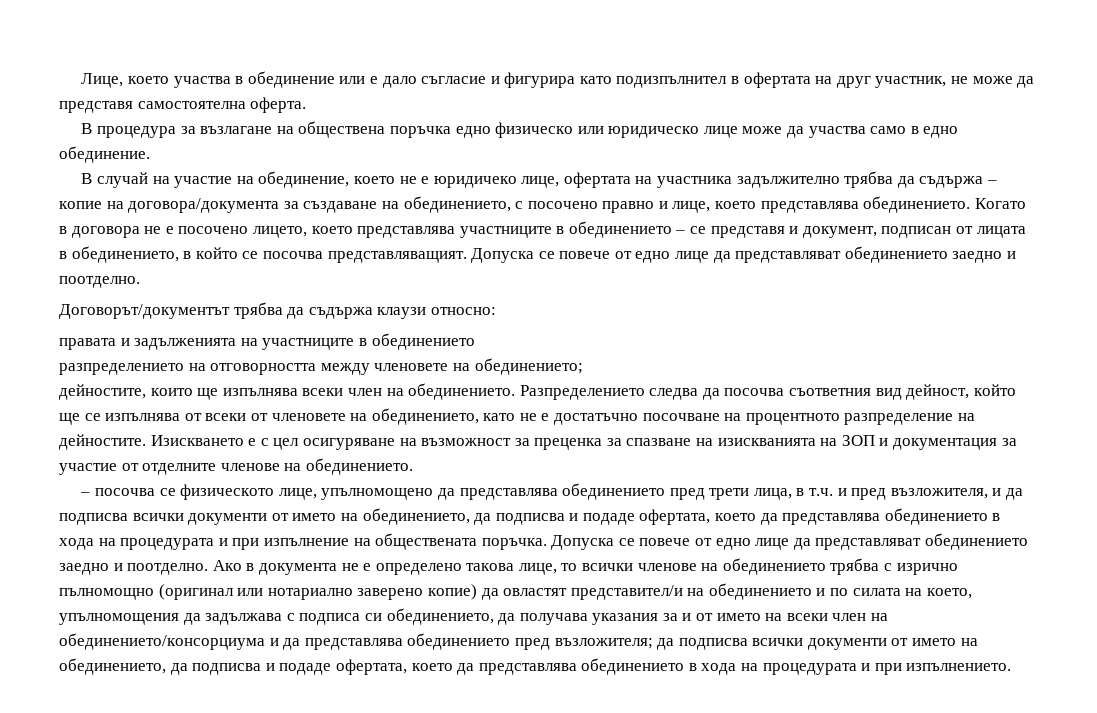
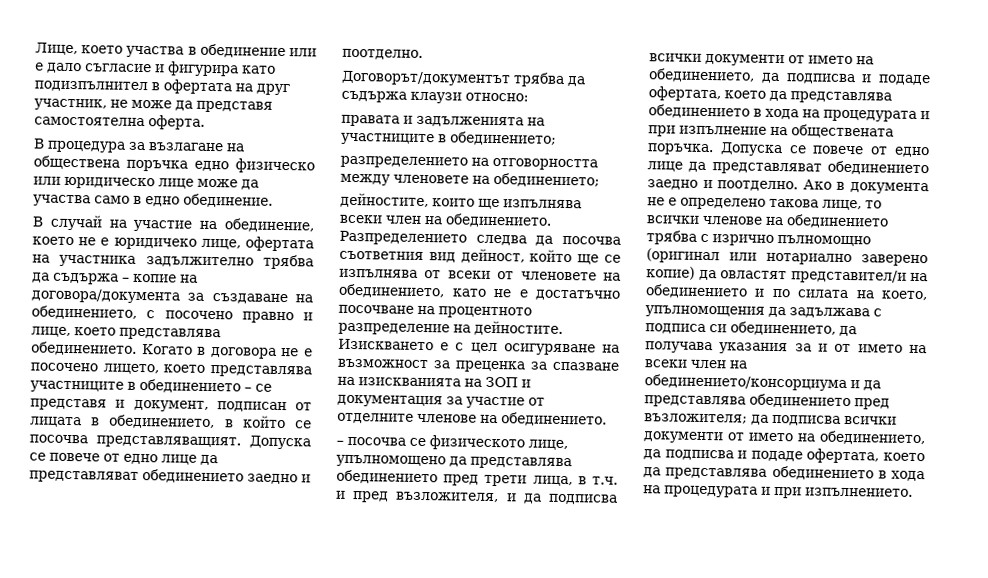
- правата и задълженията на участниците в обединението
+ правата и задълженията на участниците в обединението;

